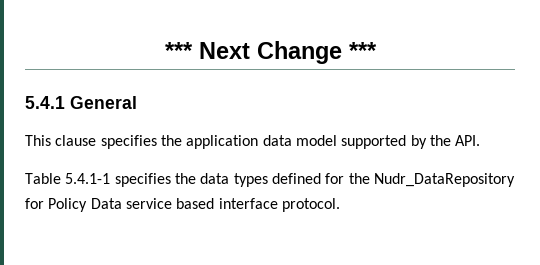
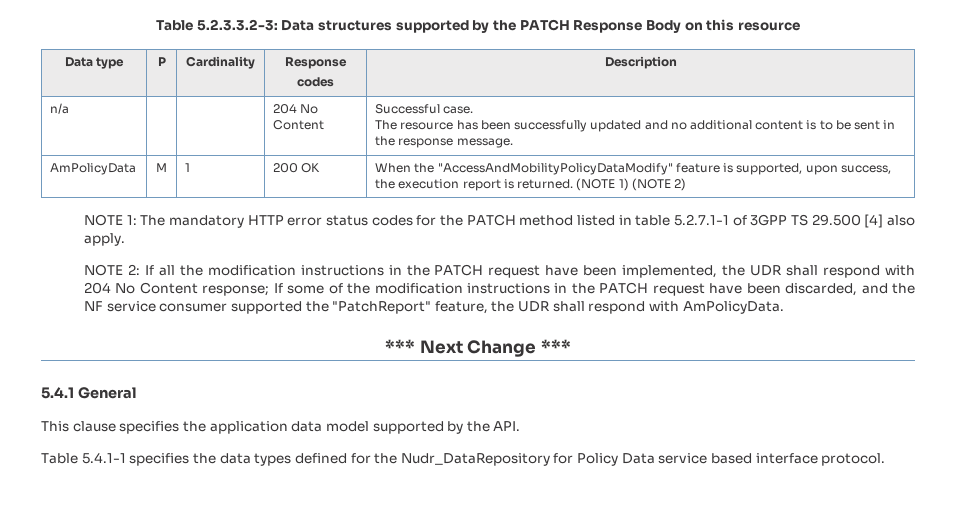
+ Table 5.2.3.3.2-3: Data structures supported by the PATCH Response Body on this resource
+ Data type | P | Cardinality | Response
+ codes | Description
+ n/a | | | 204 No Content | Successful case.
+ The resource has been successfully updated and no additional content is to be sent in the response message.
+ AmPolicyData | M | 1 | 200 OK | When the "AccessAndMobilityPolicyDataModify" feature is supported, upon success, the execution report is returned. (NOTE 1) (NOTE 2)
+ NOTE 1: The mandatory HTTP error status codes for the PATCH method listed in table 5.2.7.1-1 of 3GPP TS 29.500 [4] also apply.
+ NOTE 2: If all the modification instructions in the PATCH request have been implemented, the UDR shall respond with 204 No Content response; If some of the modification instructions in the PATCH request have been discarded, and the NF service consumer supported the "PatchReport" feature, the UDR shall respond with AmPolicyData.

